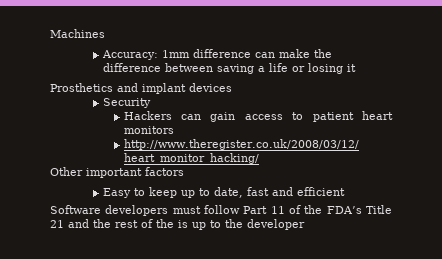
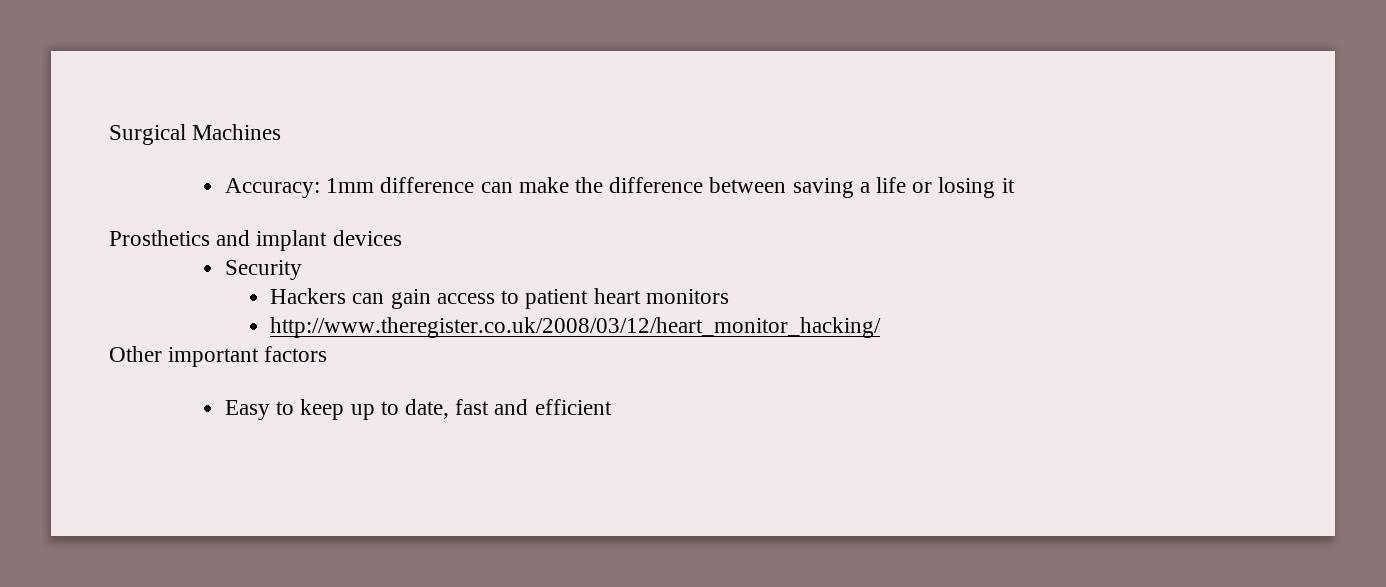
- Machines
+ Surgical Machines
- Software developers must follow Part 11 of the FDA’s Title 21 and the rest of the is up to the developer

